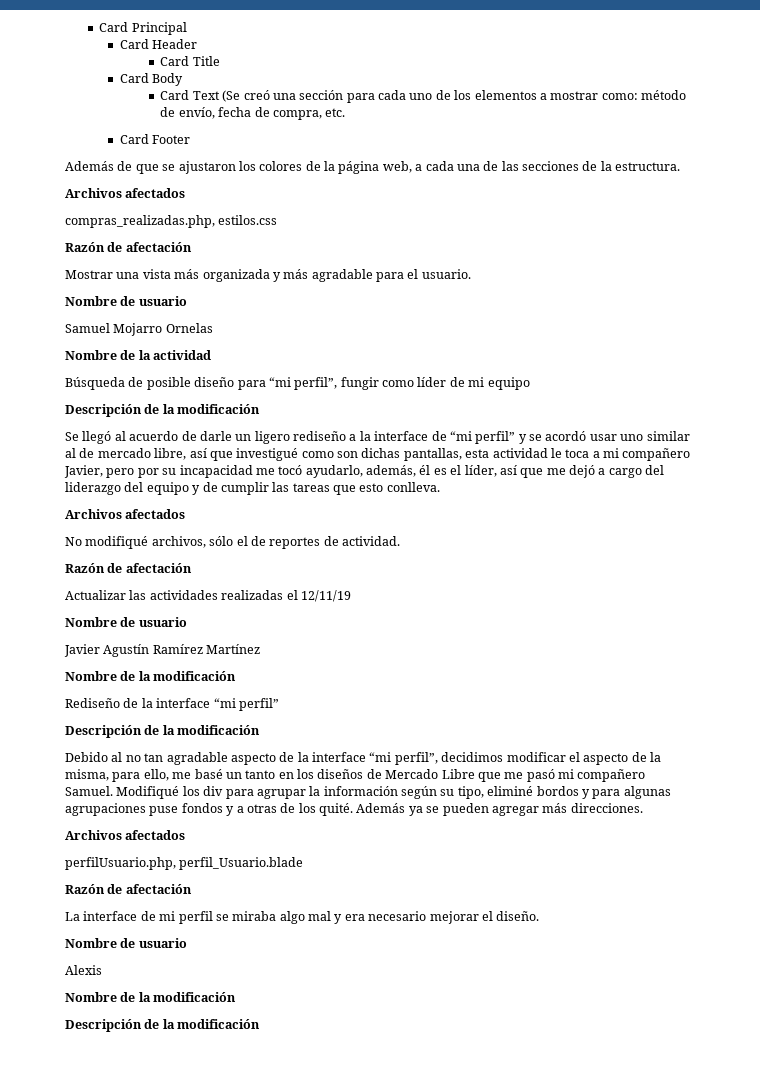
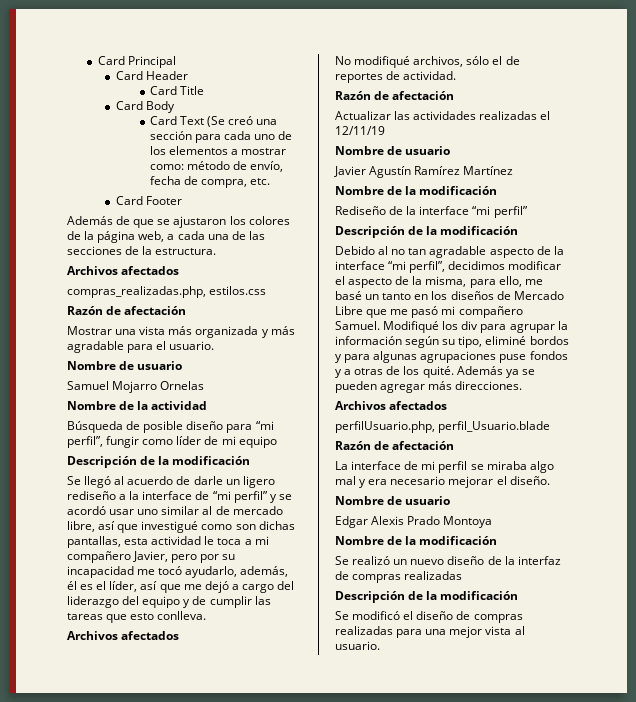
- Alexis
+ Edgar Alexis Prado Montoya
  Nombre de la modificación
+ Se realizó un nuevo diseño de la interfaz de compras realizadas
  Descripción de la modificación
+ Se modificó el diseño de compras realizadas para una mejor vista al usuario.

